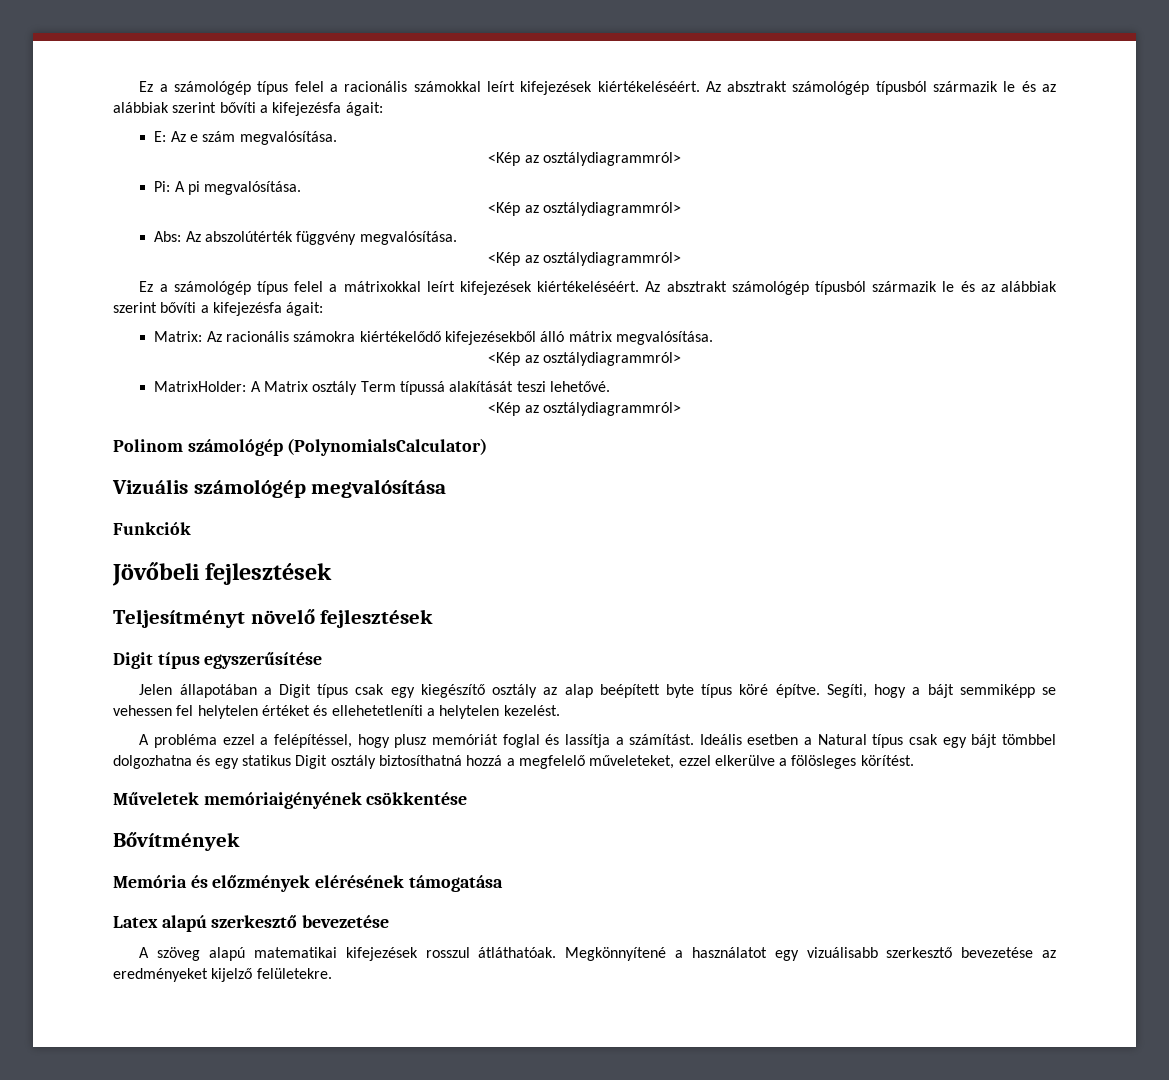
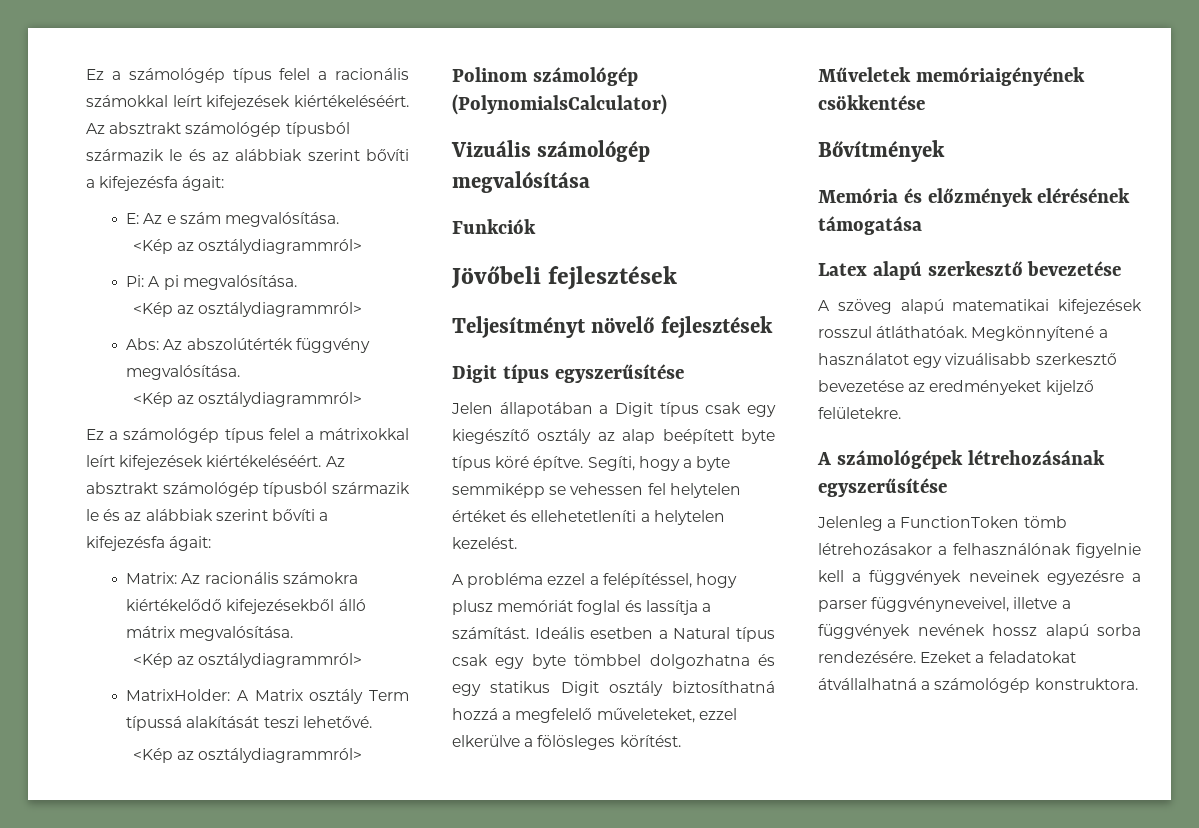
- Segíti, hogy a bájt semmiképp se vehessen fel helytelen értéket és ellehetetleníti a helytelen kezelést.
+ Segíti, hogy a byte semmiképp se vehessen fel helytelen értéket és ellehetetleníti a helytelen kezelést.
- Ideális esetben a Natural típus csak egy bájt tömbbel dolgozhatna és egy statikus Digit osztály biztosíthatná hozzá a megfelelő műveleteket, ezzel elkerülve a fölösleges körítést.
+ Ideális esetben a Natural típus csak egy byte tömbbel dolgozhatna és egy statikus Digit osztály biztosíthatná hozzá a megfelelő műveleteket, ezzel elkerülve a fölösleges körítést.
+ A számológépek létrehozásának egyszerűsítése
+ Jelenleg a FunctionToken tömb létrehozásakor a felhasználónak figyelnie kell a függvények neveinek egyezésre a parser függvényneveivel, illetve a függvények nevének hossz alapú sorba rendezésére. Ezeket a feladatokat átvállalhatná a számológép konstruktora.

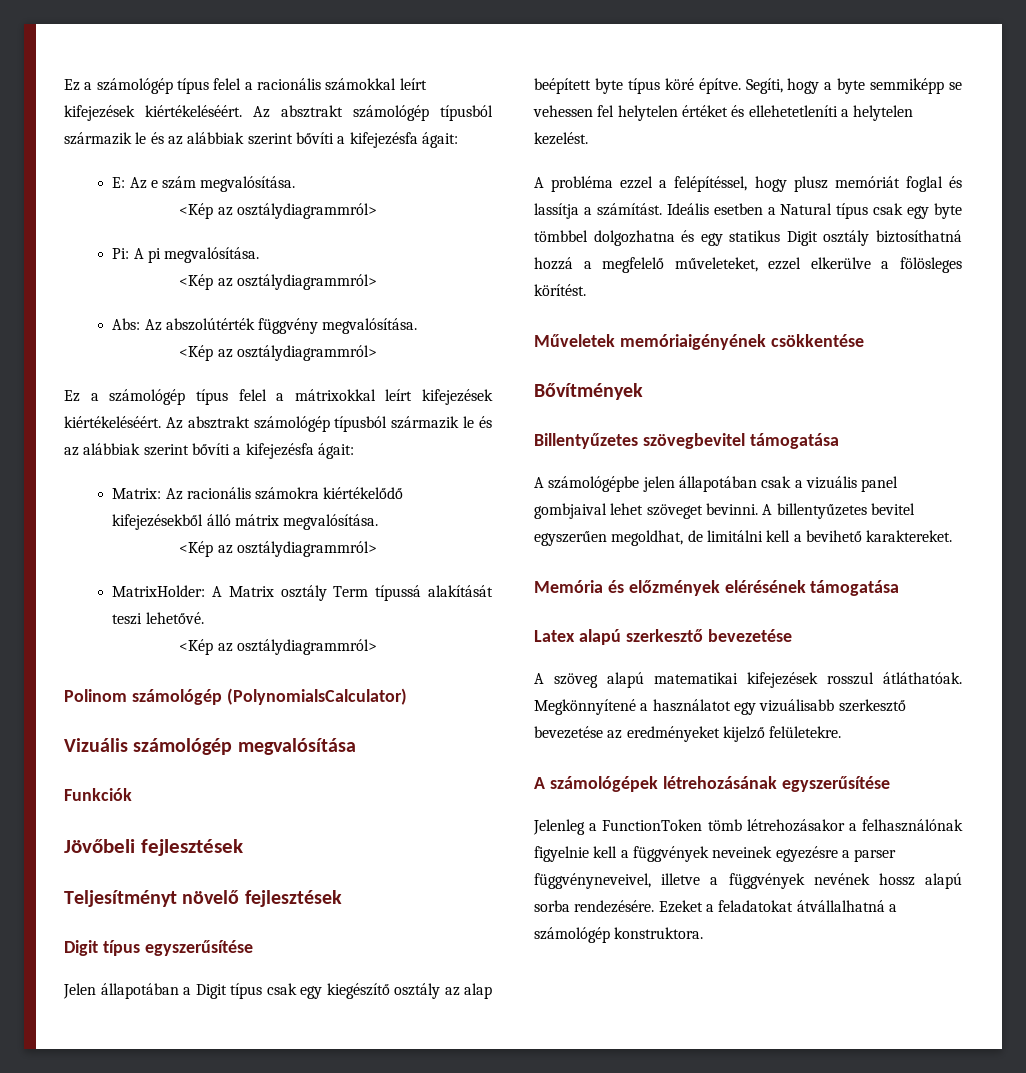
+ Billentyűzetes szövegbevitel támogatása
+ A számológépbe jelen állapotában csak a vizuális panel gombjaival lehet szöveget bevinni. A billentyűzetes bevitel egyszerűen megoldhat, de limitálni kell a bevihető karaktereket.

